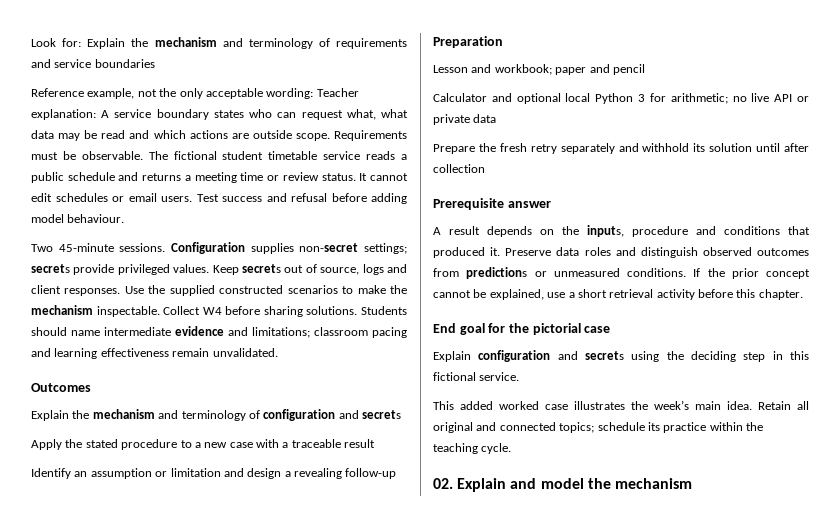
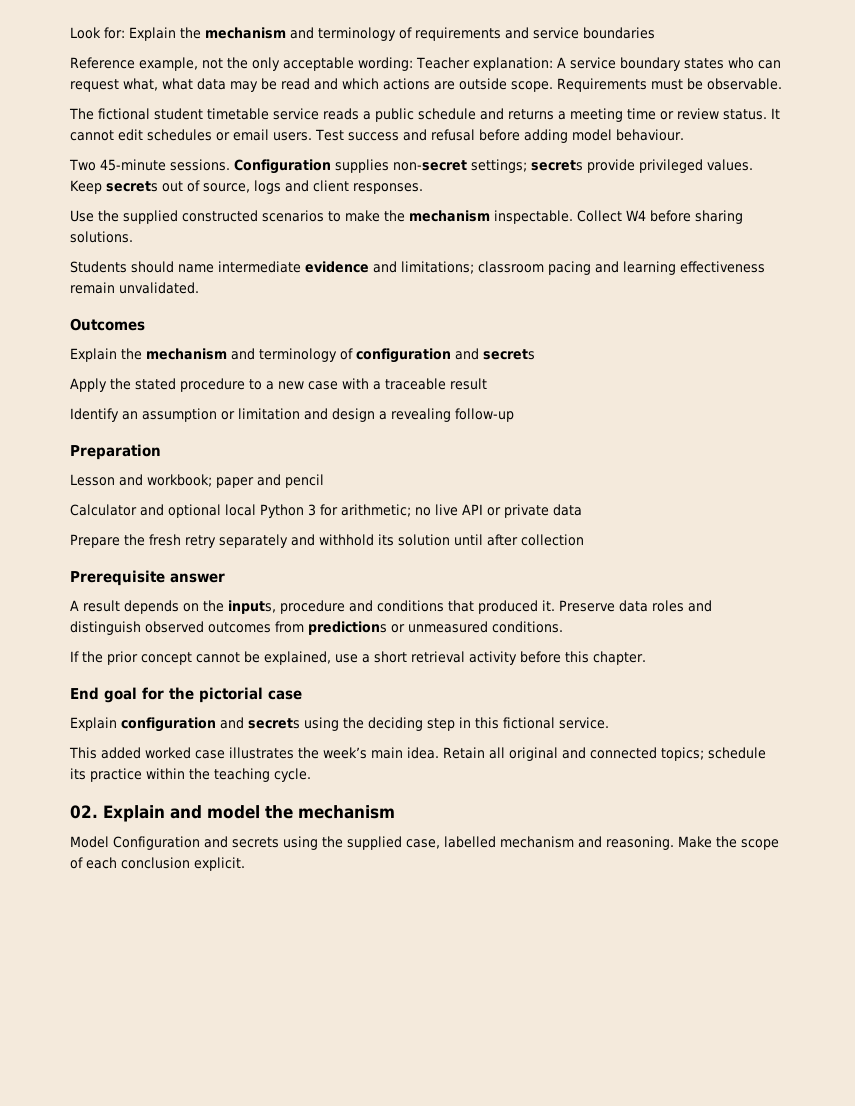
- Requirements must be observable. The fictional student timetable service reads a public schedule and returns a meeting time or review status.
+ Requirements must be observable.
+ The fictional student timetable service reads a public schedule and returns a meeting time or review status.
- Keep secrets out of source, logs and client responses. Use the supplied constructed scenarios to make the mechanism inspectable.
+ Keep secrets out of source, logs and client responses.
+ Use the supplied constructed scenarios to make the mechanism inspectable.
- Collect W4 before sharing solutions. Students should name intermediate evidence and limitations; classroom pacing and learning effectiveness remain unvalidated.
+ Collect W4 before sharing solutions.
+ Students should name intermediate evidence and limitations; classroom pacing and learning effectiveness remain unvalidated.
- Preserve data roles and distinguish observed outcomes from predictions or unmeasured conditions. If the prior concept cannot be explained, use a short retrieval activity before this chapter.
+ Preserve data roles and distinguish observed outcomes from predictions or unmeasured conditions.
+ If the prior concept cannot be explained, use a short retrieval activity before this chapter.
+ Model Configuration and secrets using the supplied case, labelled mechanism and reasoning. Make the scope of each conclusion explicit.

